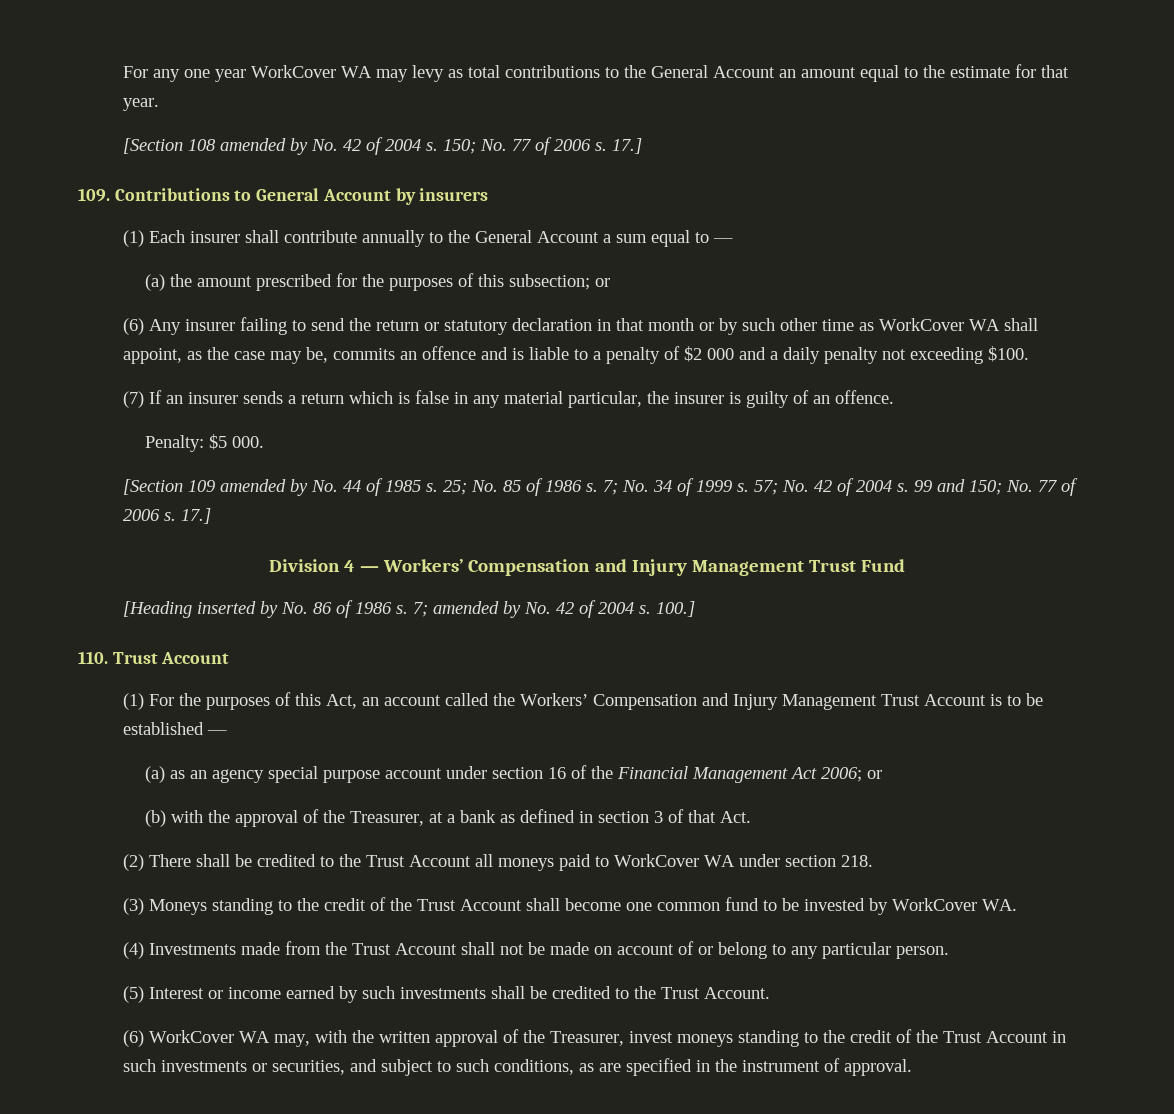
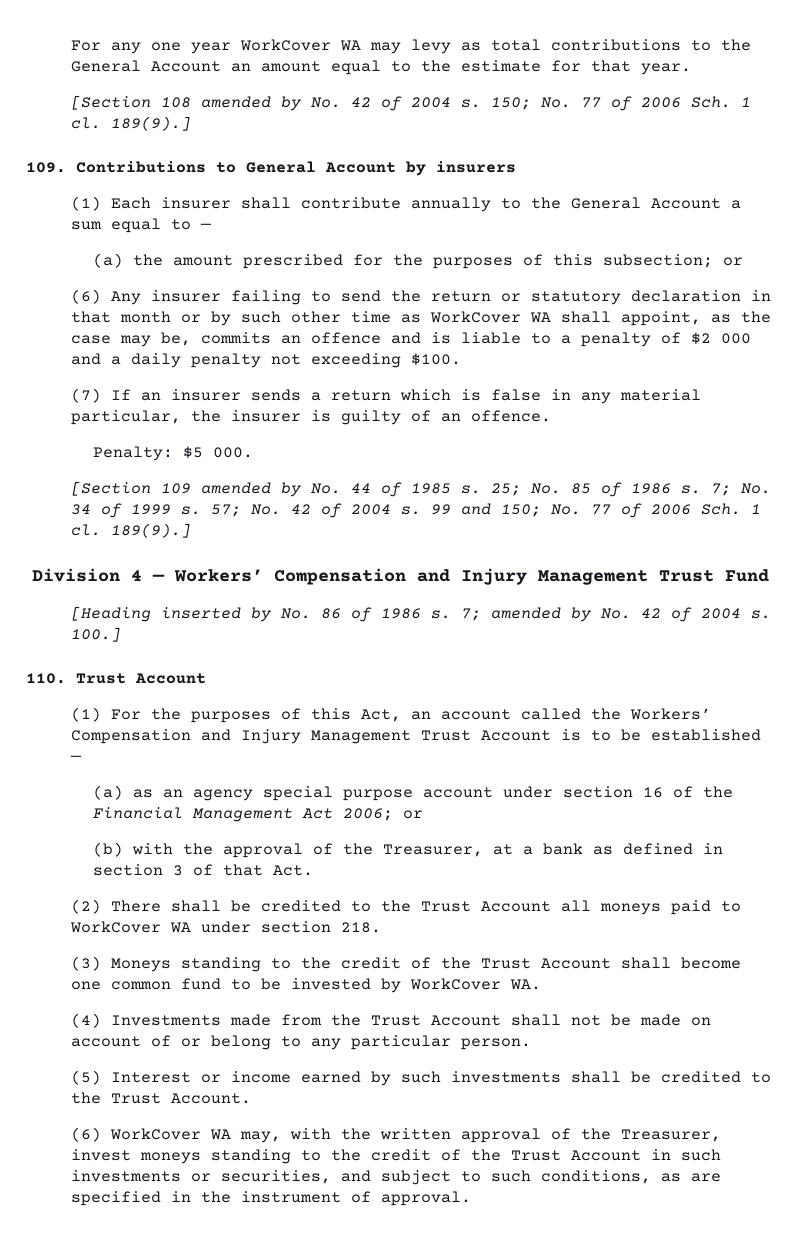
- [Section 108 amended by No. 42 of 2004 s. 150; No. 77 of 2006 s. 17.]
+ [Section 108 amended by No. 42 of 2004 s. 150; No. 77 of 2006 Sch. 1 cl. 189(9).]
- 99 and 150; No. 77 of 2006 s. 17.]
+ 99 and 150; No. 77 of 2006 Sch. 1 cl. 189(9).]

